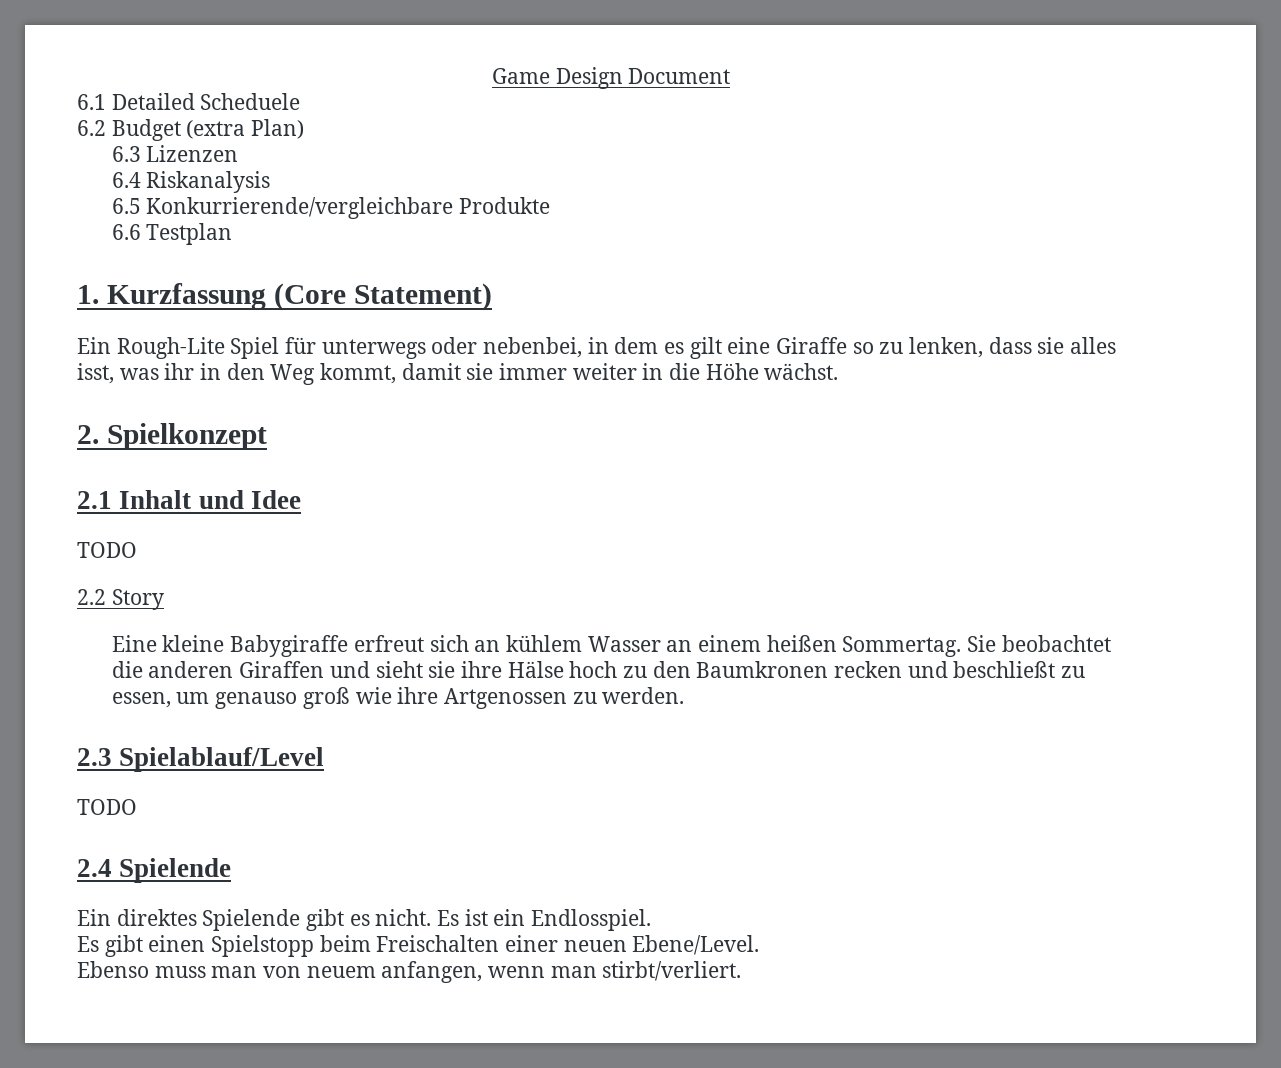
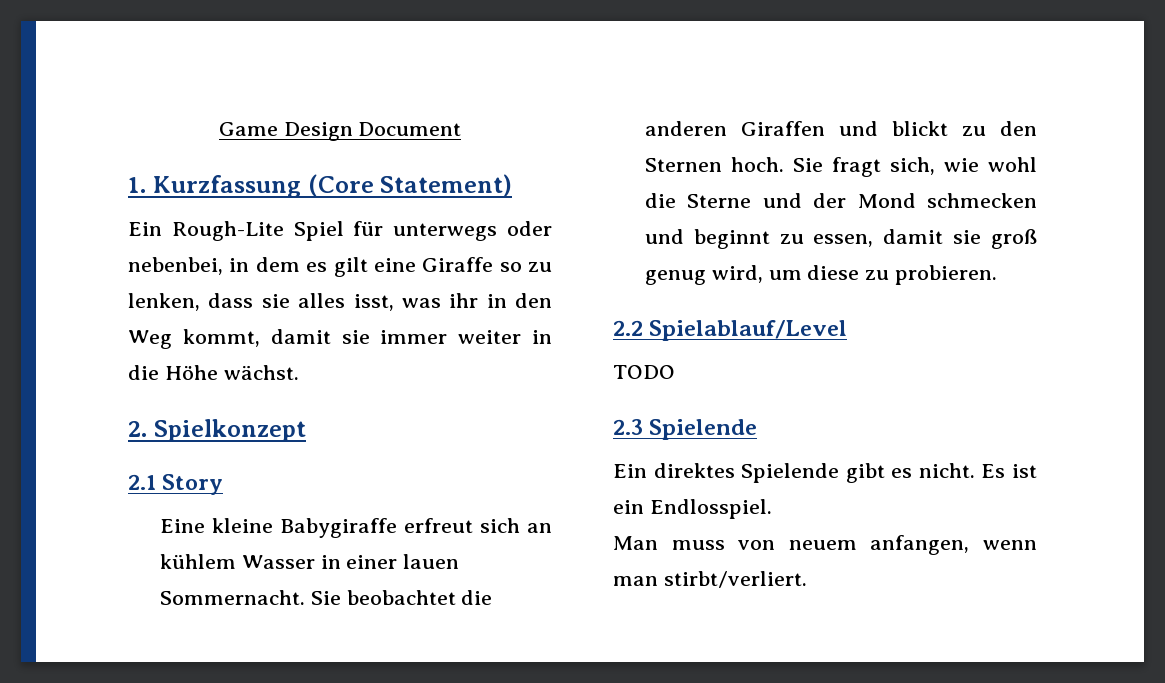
- 6.1 Detailed Scheduele
- 6.2 Budget (extra Plan)
- 6.3 Lizenzen
- 6.4 Riskanalysis
- 6.5 Konkurrierende/vergleichbare Produkte
- 6.6 Testplan
- 2.1 Inhalt und Idee
- TODO
- 2.2 Story
+ 2.1 Story
- Eine kleine Babygiraffe erfreut sich an kühlem Wasser an einem heißen Sommertag.
+ Eine kleine Babygiraffe erfreut sich an kühlem Wasser in einer lauen Sommernacht.
- Sie beobachtet die anderen Giraffen und sieht sie ihre Hälse hoch zu den Baumkronen recken und beschließt zu essen, um genauso groß wie ihre Artgenossen zu werden.
- 2.3 Spielablauf/Level
+ Sie beobachtet die anderen Giraffen und blickt zu den Sternen hoch. Sie fragt sich, wie wohl die Sterne und der Mond schmecken und beginnt zu essen, damit sie groß genug wird, um diese zu probieren.
+ 2.2 Spielablauf/Level
- 2.4 Spielende
+ 2.3 Spielende
- Es gibt einen Spielstopp beim Freischalten einer neuen Ebene/Level.
- Ebenso muss man von neuem anfangen, wenn man stirbt/verliert.
+ Man muss von neuem anfangen, wenn man stirbt/verliert.

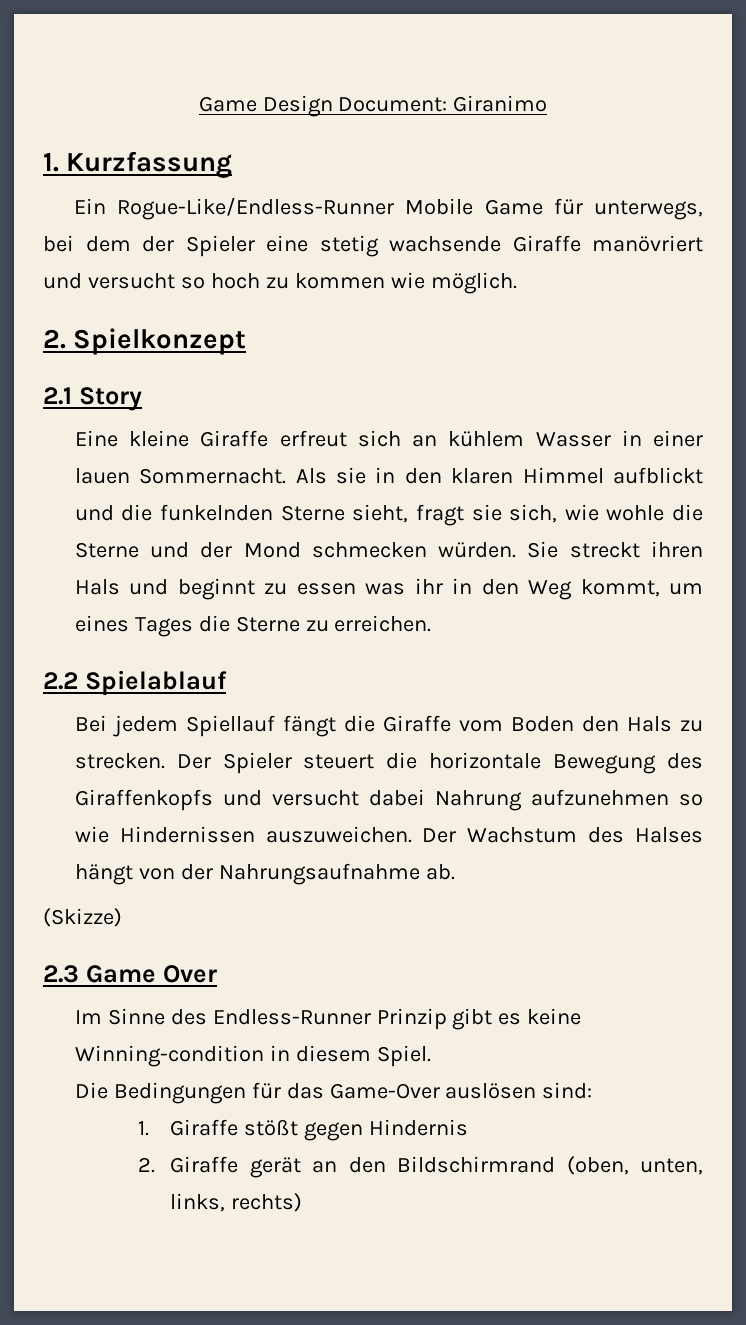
- Game Design Document
+ Game Design Document: Giranimo
- 1. Kurzfassung (Core Statement)
- Ein Rough-Lite Spiel für unterwegs oder nebenbei, in dem es gilt eine Giraffe so zu lenken, dass sie alles isst, was ihr in den Weg kommt, damit sie immer weiter in die Höhe wächst.
+ 1. Kurzfassung
+ Ein Rogue-Like/Endless-Runner Mobile Game für unterwegs, bei dem der Spieler eine stetig wachsende Giraffe manövriert und versucht so hoch zu kommen wie möglich.
- Eine kleine Babygiraffe erfreut sich an kühlem Wasser in einer lauen Sommernacht.
+ Eine kleine Giraffe erfreut sich an kühlem Wasser in einer lauen Sommernacht.
- Sie beobachtet die anderen Giraffen und blickt zu den Sternen hoch. Sie fragt sich, wie wohl die Sterne und der Mond schmecken und beginnt zu essen, damit sie groß genug wird, um diese zu probieren.
- 2.2 Spielablauf/Level
- TODO
- 2.3 Spielende
- Ein direktes Spielende gibt es nicht. Es ist ein Endlosspiel.
- Man muss von neuem anfangen, wenn man stirbt/verliert.
+ Als sie in den klaren Himmel aufblickt und die funkelnden Sterne sieht, fragt sie sich, wie wohle die Sterne und der Mond schmecken würden. Sie streckt ihren Hals und beginnt zu essen was ihr in den Weg kommt, um eines Tages die Sterne zu erreichen.
+ 2.2 Spielablauf
+ Bei jedem Spiellauf fängt die Giraffe vom Boden den Hals zu strecken. Der Spieler steuert die horizontale Bewegung des Giraffenkopfs und versucht dabei Nahrung aufzunehmen so wie Hindernissen auszuweichen. Der Wachstum des Halses hängt von der Nahrungsaufnahme ab.
+ (Skizze)
+ 2.3 Game Over
+ Im Sinne des Endless-Runner Prinzip gibt es keine Winning-condition in diesem Spiel.
+ Die Bedingungen für das Game-Over auslösen sind:
+ 1. Giraffe stößt gegen Hindernis
+ 2. Giraffe gerät an den Bildschirmrand (oben, unten, links, rechts)

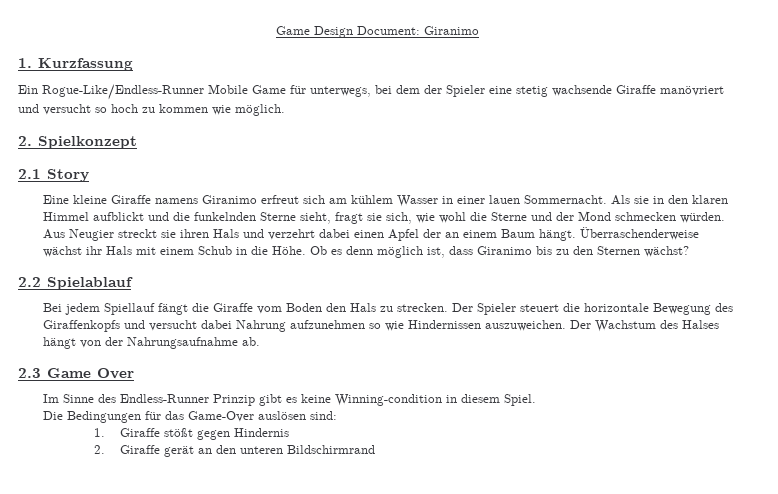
- Eine kleine Giraffe erfreut sich an kühlem Wasser in einer lauen Sommernacht.
+ Eine kleine Giraffe namens Giranimo erfreut sich am kühlem Wasser in einer lauen Sommernacht.
- Als sie in den klaren Himmel aufblickt und die funkelnden Sterne sieht, fragt sie sich, wie wohle die Sterne und der Mond schmecken würden.
+ Als sie in den klaren Himmel aufblickt und die funkelnden Sterne sieht, fragt sie sich, wie wohl die Sterne und der Mond schmecken würden.
- Sie streckt ihren Hals und beginnt zu essen was ihr in den Weg kommt, um eines Tages die Sterne zu erreichen.
+ Aus Neugier streckt sie ihren Hals und verzehrt dabei einen Apfel der an einem Baum hängt. Überraschenderweise wächst ihr Hals mit einem Schub in die Höhe. Ob es denn möglich ist, dass Giranimo bis zu den Sternen wächst?
- (Skizze)
- 2. Giraffe gerät an den Bildschirmrand (oben, unten, links, rechts)
+ 2. Giraffe gerät an den unteren Bildschirmrand

